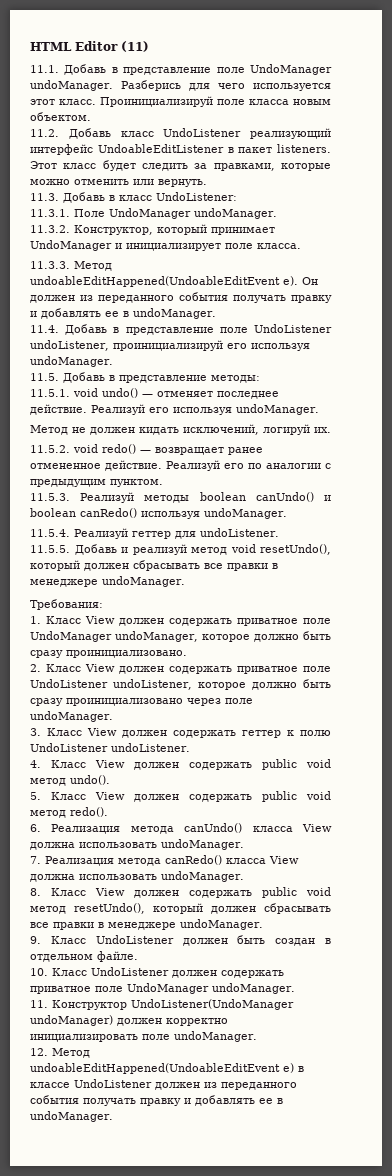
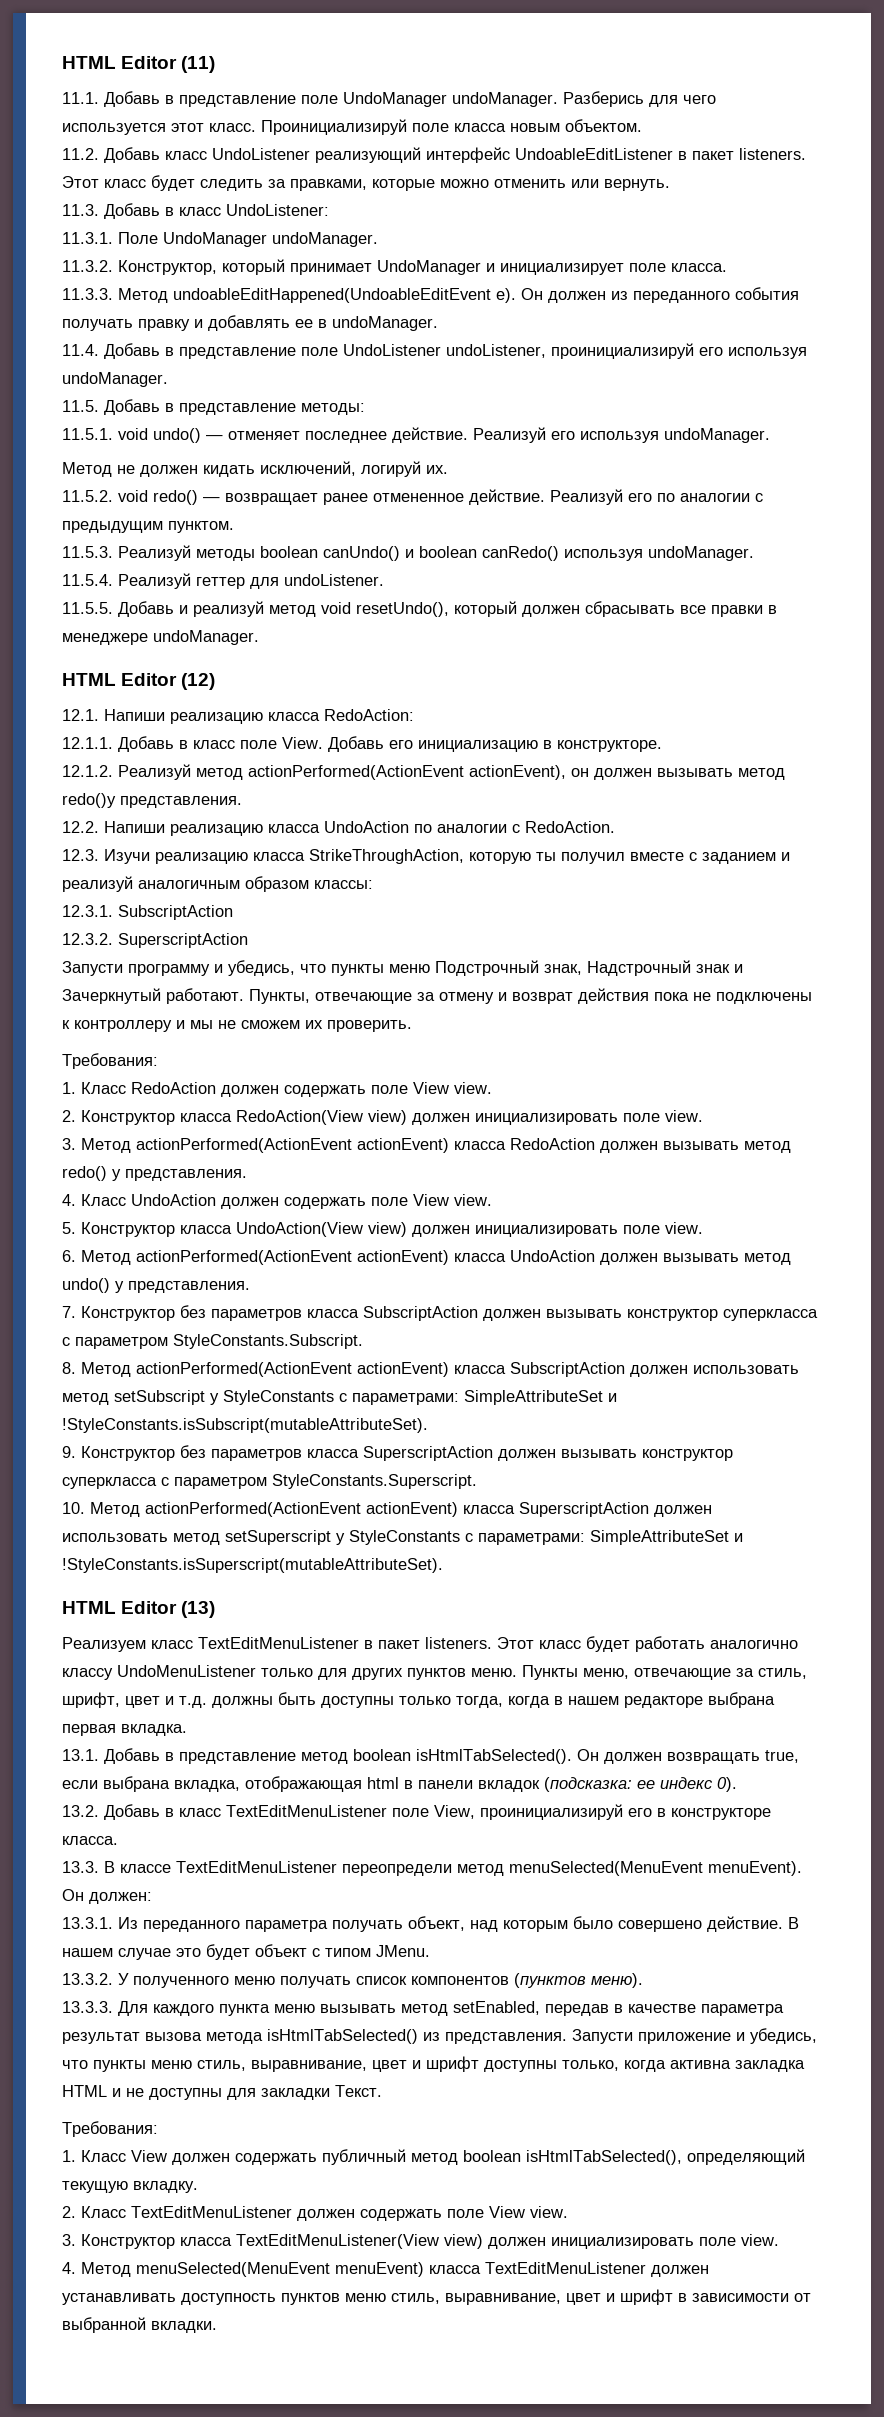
+ HTML Editor (12)
+ 12.1. Напиши реализацию класса RedoAction:
+ 12.1.1. Добавь в класс поле View. Добавь его инициализацию в конструкторе.
+ 12.1.2. Реализуй метод actionPerformed(ActionEvent actionEvent), он должен вызывать метод redo()у представления.
+ 12.2. Напиши реализацию класса UndoAction по аналогии с RedoAction.
+ 12.3. Изучи реализацию класса StrikeThroughAction, которую ты получил вместе с заданием и реализуй аналогичным образом классы:
+ 12.3.1. SubscriptAction
+ 12.3.2. SuperscriptAction
+ Запусти программу и убедись, что пункты меню Подстрочный знак, Надстрочный знак и Зачеркнутый работают. Пункты, отвечающие за отмену и возврат действия пока не подключены к контроллеру и мы не сможем их проверить.
+ Требования:
+ 1. Класс RedoAction должен содержать поле View view.
+ 2. Конструктор класса RedoAction(View view) должен инициализировать поле view.
+ 3. Метод actionPerformed(ActionEvent actionEvent) класса RedoAction должен вызывать метод redo() у представления.
+ 4. Класс UndoAction должен содержать поле View view.
+ 5. Конструктор класса UndoAction(View view) должен инициализировать поле view.
+ 6. Метод actionPerformed(ActionEvent actionEvent) класса UndoAction должен вызывать метод undo() у представления.
+ 7. Конструктор без параметров класса SubscriptAction должен вызывать конструктор суперкласса с параметром StyleConstants.Subscript.
+ 8. Метод actionPerformed(ActionEvent actionEvent) класса SubscriptAction должен использовать метод setSubscript у StyleConstants с параметрами: SimpleAttributeSet и !StyleConstants.isSubscript(mutableAttributeSet).
+ 9. Конструктор без параметров класса SuperscriptAction должен вызывать конструктор суперкласса с параметром StyleConstants.Superscript.
+ 10. Метод actionPerformed(ActionEvent actionEvent) класса SuperscriptAction должен использовать метод setSuperscript у StyleConstants с параметрами: SimpleAttributeSet и !StyleConstants.isSuperscript(mutableAttributeSet).
+ HTML Editor (13)
+ Реализуем класс TextEditMenuListener в пакет listeners. Этот класс будет работать аналогично классу UndoMenuListener только для других пунктов меню. Пункты меню, отвечающие за стиль, шрифт, цвет и т.д. должны быть доступны только тогда, когда в нашем редакторе выбрана первая вкладка.
+ 13.1. Добавь в представление метод boolean isHtmlTabSelected(). Он должен возвращать true, если выбрана вкладка, отображающая html в панели вкладок (подсказка: ее индекс 0).
+ 13.2. Добавь в класс TextEditMenuListener поле View, проинициализируй его в конструкторе класса.
+ 13.3. В классе TextEditMenuListener переопредели метод menuSelected(MenuEvent menuEvent). Он должен:
+ 13.3.1. Из переданного параметра получать объект, над которым было совершено действие. В нашем случае это будет объект с типом JMenu.
+ 13.3.2. У полученного меню получать список компонентов (пунктов меню).
+ 13.3.3. Для каждого пункта меню вызывать метод setEnabled, передав в качестве параметра результат вызова метода isHtmlTabSelected() из представления. Запусти приложение и убедись, что пункты меню стиль, выравнивание, цвет и шрифт доступны только, когда активна закладка HTML и не доступны для закладки Текст.
- 1. Класс View должен содержать приватное поле UndoManager undoManager, которое должно быть сразу проинициализовано.
+ 1. Класс View должен содержать публичный метод boolean isHtmlTabSelected(), определяющий текущую вкладку.
- 2. Класс View должен содержать приватное поле UndoListener undoListener, которое должно быть сразу проинициализовано через поле undoManager.
- 3. Класс View должен содержать геттер к полю UndoListener undoListener.
- 4. Класс View должен содержать public void метод undo().
- 5. Класс View должен содержать public void метод redo().
- 6. Реализация метода canUndo() класса View должна использовать undoManager.
- 7. Реализация метода canRedo() класса View должна использовать undoManager.
- 8. Класс View должен содержать public void метод resetUndo(), который должен сбрасывать все правки в менеджере undoManager.
- 9. Класс UndoListener должен быть создан в отдельном файле.
- 10. Класс UndoListener должен содержать приватное поле UndoManager undoManager.
- 11. Конструктор UndoListener(UndoManager undoManager) должен корректно инициализировать поле undoManager.
- 12. Метод undoableEditHappened(UndoableEditEvent e) в классе UndoListener должен из переданного события получать правку и добавлять ее в undoManager.
+ 2. Класс TextEditMenuListener должен содержать поле View view.
+ 3. Конструктор класса TextEditMenuListener(View view) должен инициализировать поле view.
+ 4. Метод menuSelected(MenuEvent menuEvent) класса TextEditMenuListener должен устанавливать доступность пунктов меню стиль, выравнивание, цвет и шрифт в зависимости от выбранной вкладки.

